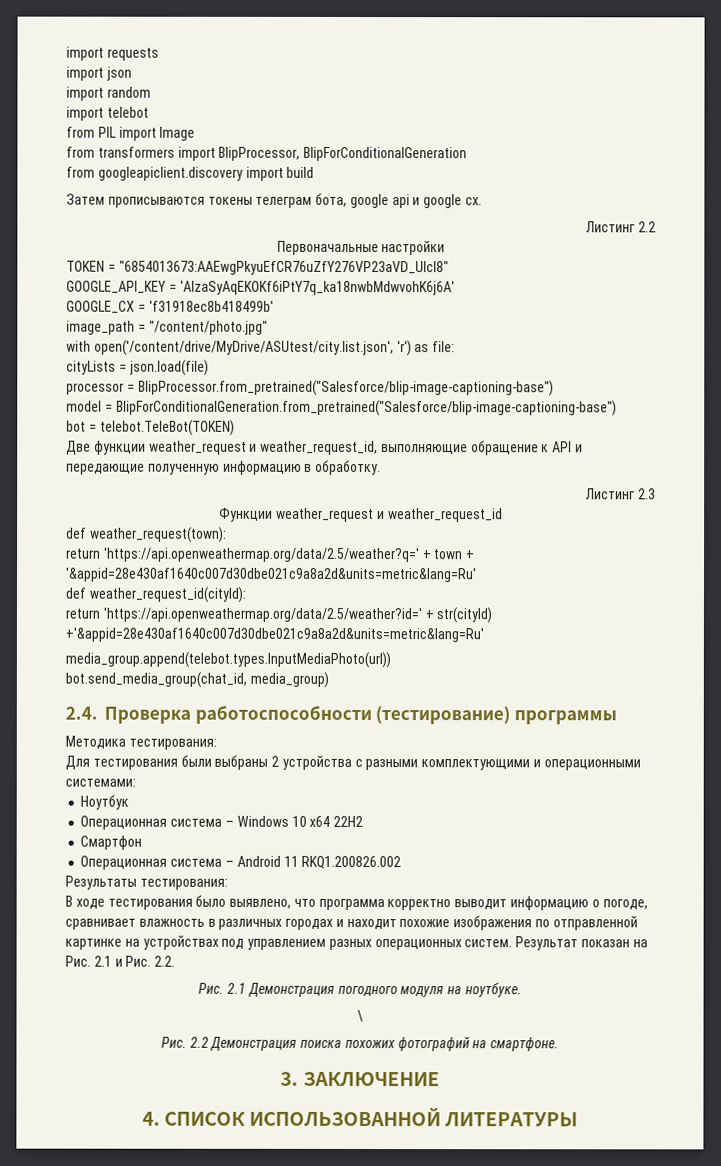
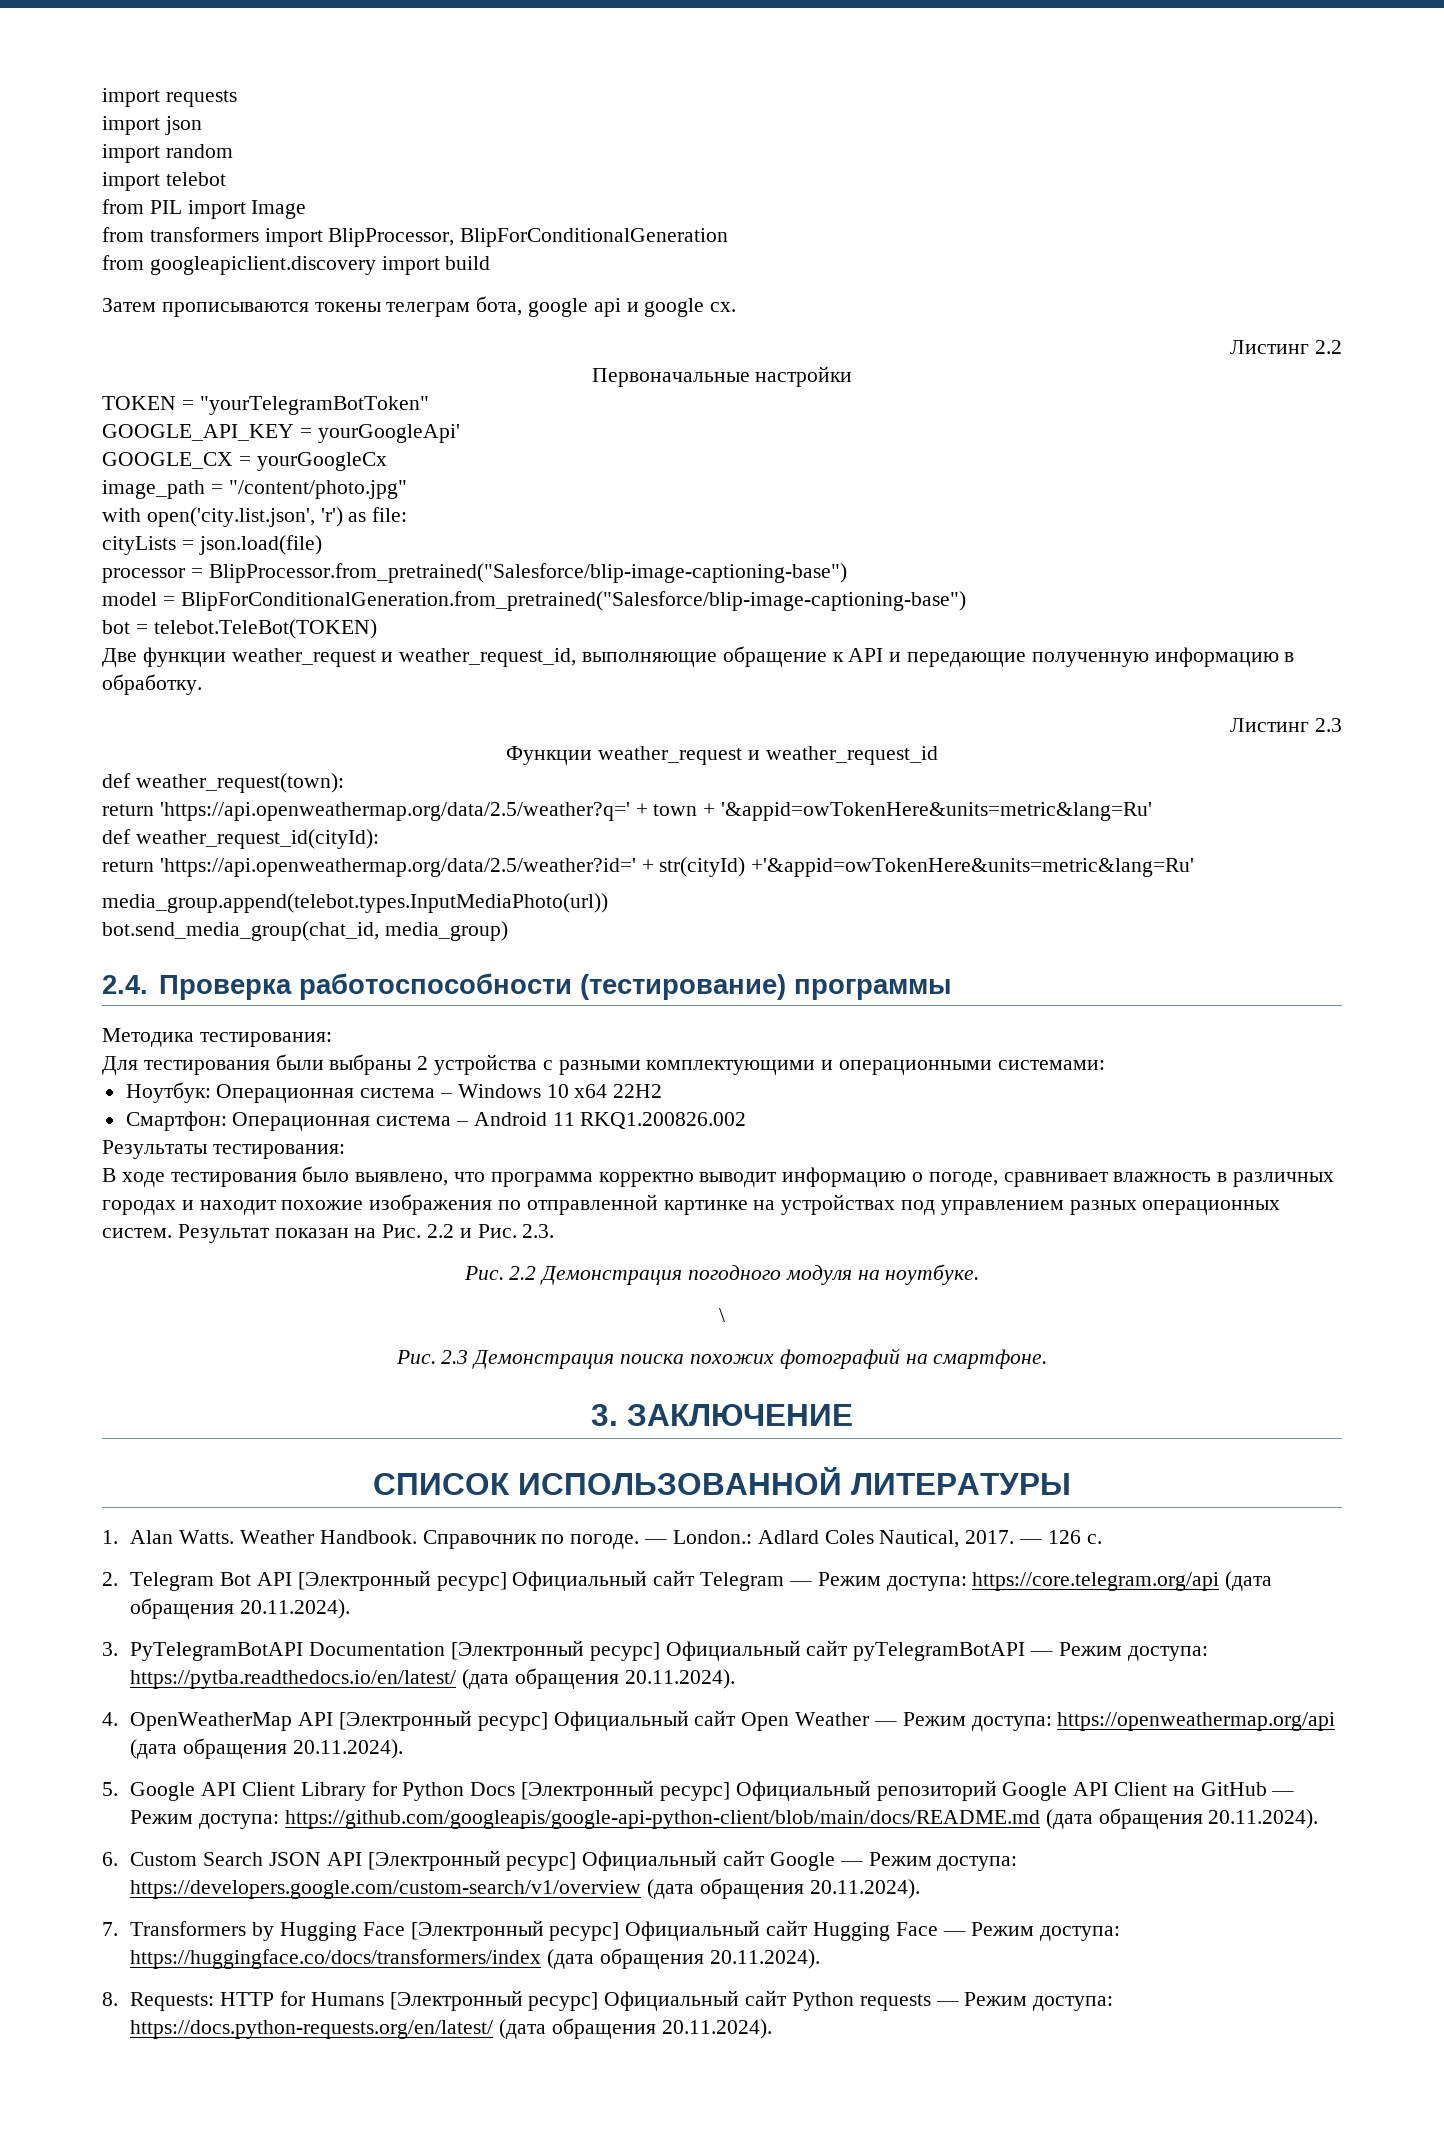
- TOKEN = "6854013673:AAEwgPkyuEfCR76uZfY276VP23aVD_UIcl8"
+ TOKEN = "yourTelegramBotToken"
- GOOGLE_API_KEY = 'AIzaSyAqEKOKf6iPtY7q_ka18nwbMdwvohK6j6A'
+ GOOGLE_API_KEY = yourGoogleApi'
- GOOGLE_CX = 'f31918ec8b418499b'
+ GOOGLE_CX = yourGoogleCx
- with open('/content/drive/MyDrive/ASUtest/city.list.json', 'r') as file:
+ with open('city.list.json', 'r') as file:
- return 'https://api.openweathermap.org/data/2.5/weather?q=' + town + '&appid=28e430af1640c007d30dbe021c9a8a2d&units=metric&lang=Ru'
+ return 'https://api.openweathermap.org/data/2.5/weather?q=' + town + '&appid=owTokenHere&units=metric&lang=Ru'
- return 'https://api.openweathermap.org/data/2.5/weather?id=' + str(cityId) +'&appid=28e430af1640c007d30dbe021c9a8a2d&units=metric&lang=Ru'
+ return 'https://api.openweathermap.org/data/2.5/weather?id=' + str(cityId) +'&appid=owTokenHere&units=metric&lang=Ru'
- Ноутбук
- Операционная система – Windows 10 x64 22H2
+ Ноутбук: Операционная система – Windows 10 x64 22H2
- Смартфон
- Операционная система – Android 11 RKQ1.200826.002
+ Смартфон: Операционная система – Android 11 RKQ1.200826.002
- Результат показан на Рис. 2.1 и Рис. 2.2.
- Рис. 2.1 Демонстрация погодного модуля на ноутбуке.
+ Результат показан на Рис. 2.2 и Рис. 2.3.
+ Рис. 2.2 Демонстрация погодного модуля на ноутбуке.
- Рис. 2.2 Демонстрация поиска похожих фотографий на смартфоне.
+ Рис. 2.3 Демонстрация поиска похожих фотографий на смартфоне.
- 4. СПИСОК ИСПОЛЬЗОВАННОЙ ЛИТЕРАТУРЫ
+ СПИСОК ИСПОЛЬЗОВАННОЙ ЛИТЕРАТУРЫ
+ 1. Alan Watts. Weather Handbook. Справочник по погоде. — London.: Adlard Coles Nautical, 2017. — 126 с.
+ 2. Telegram Bot API [Электронный ресурс] Официальный сайт Telegram — Режим доступа: https://core.telegram.org/api (дата обращения 20.11.2024).
+ 3. PyTelegramBotAPI Documentation [Электронный ресурс] Официальный сайт pyTelegramBotAPI — Режим доступа: https://pytba.readthedocs.io/en/latest/ (дата обращения 20.11.2024).
+ 4. OpenWeatherMap API [Электронный ресурс] Официальный сайт Open Weather — Режим доступа: https://openweathermap.org/api (дата обращения 20.11.2024).
+ 5. Google API Client Library for Python Docs [Электронный ресурс] Официальный репозиторий Google API Client на GitHub — Режим доступа: https://github.com/googleapis/google-api-python-client/blob/main/docs/README.md (дата обращения 20.11.2024).
+ 6. Custom Search JSON API [Электронный ресурс] Официальный сайт Google — Режим доступа: https://developers.google.com/custom-search/v1/overview (дата обращения 20.11.2024).
+ 7. Transformers by Hugging Face [Электронный ресурс] Официальный сайт Hugging Face — Режим доступа: https://huggingface.co/docs/transformers/index (дата обращения 20.11.2024).
+ 8. Requests: HTTP for Humans [Электронный ресурс] Официальный сайт Python requests — Режим доступа: https://docs.python-requests.org/en/latest/ (дата обращения 20.11.2024).

